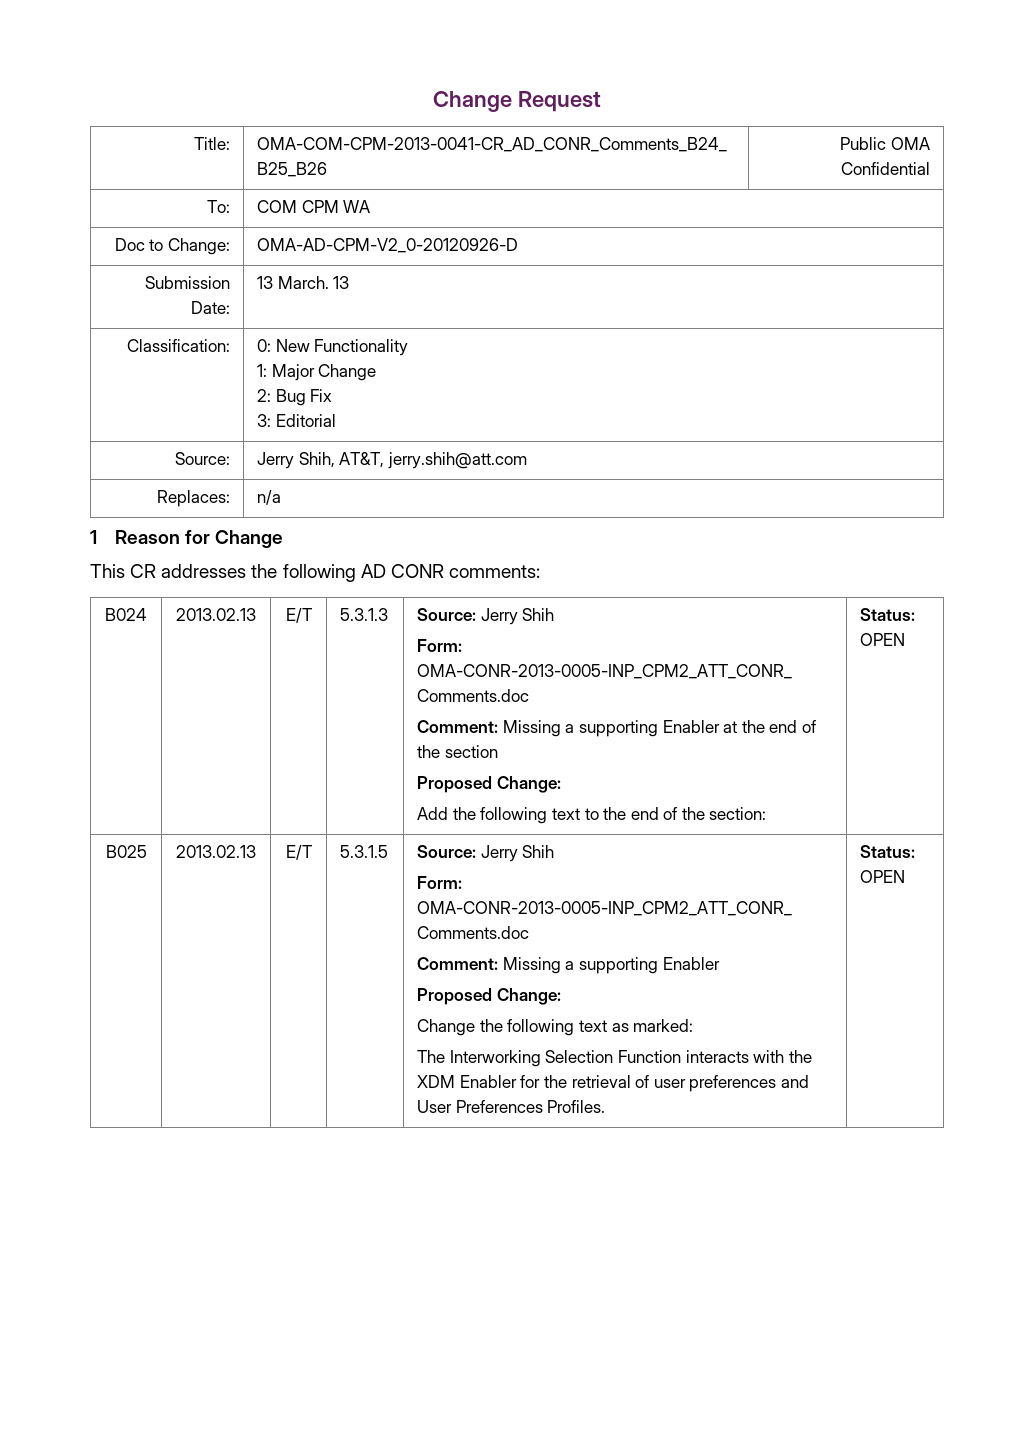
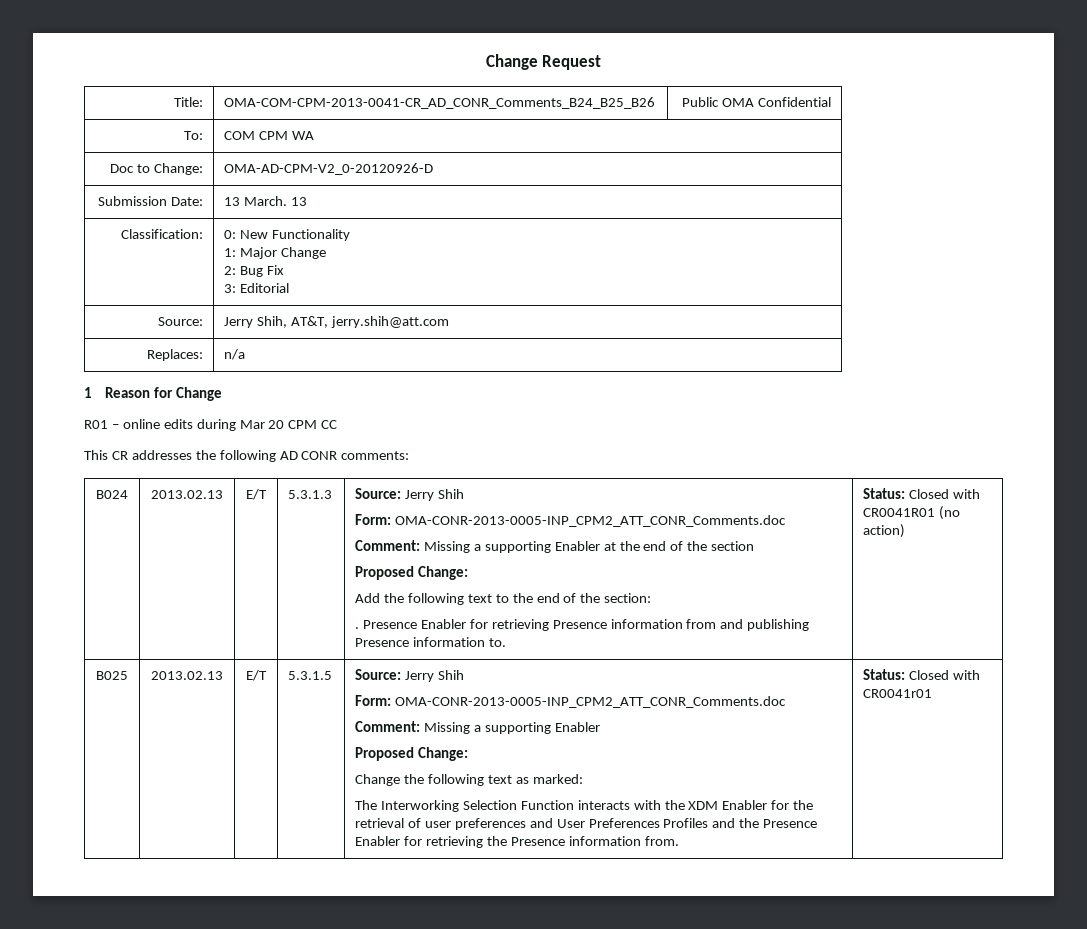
+ R01 – online edits during Mar 20 CPM CC
- Add the following text to the end of the section: | Status: OPEN
+ Add the following text to the end of the section:
+ . Presence Enabler for retrieving Presence information from and publishing Presence information to. | Status: Closed with CR0041R01 (no action)
- The Interworking Selection Function interacts with the XDM Enabler for the retrieval of user preferences and User Preferences Profiles. | Status: OPEN
+ The Interworking Selection Function interacts with the XDM Enabler for the retrieval of user preferences and User Preferences Profiles and the Presence Enabler for retrieving the Presence information from. | Status: Closed with CR0041r01

